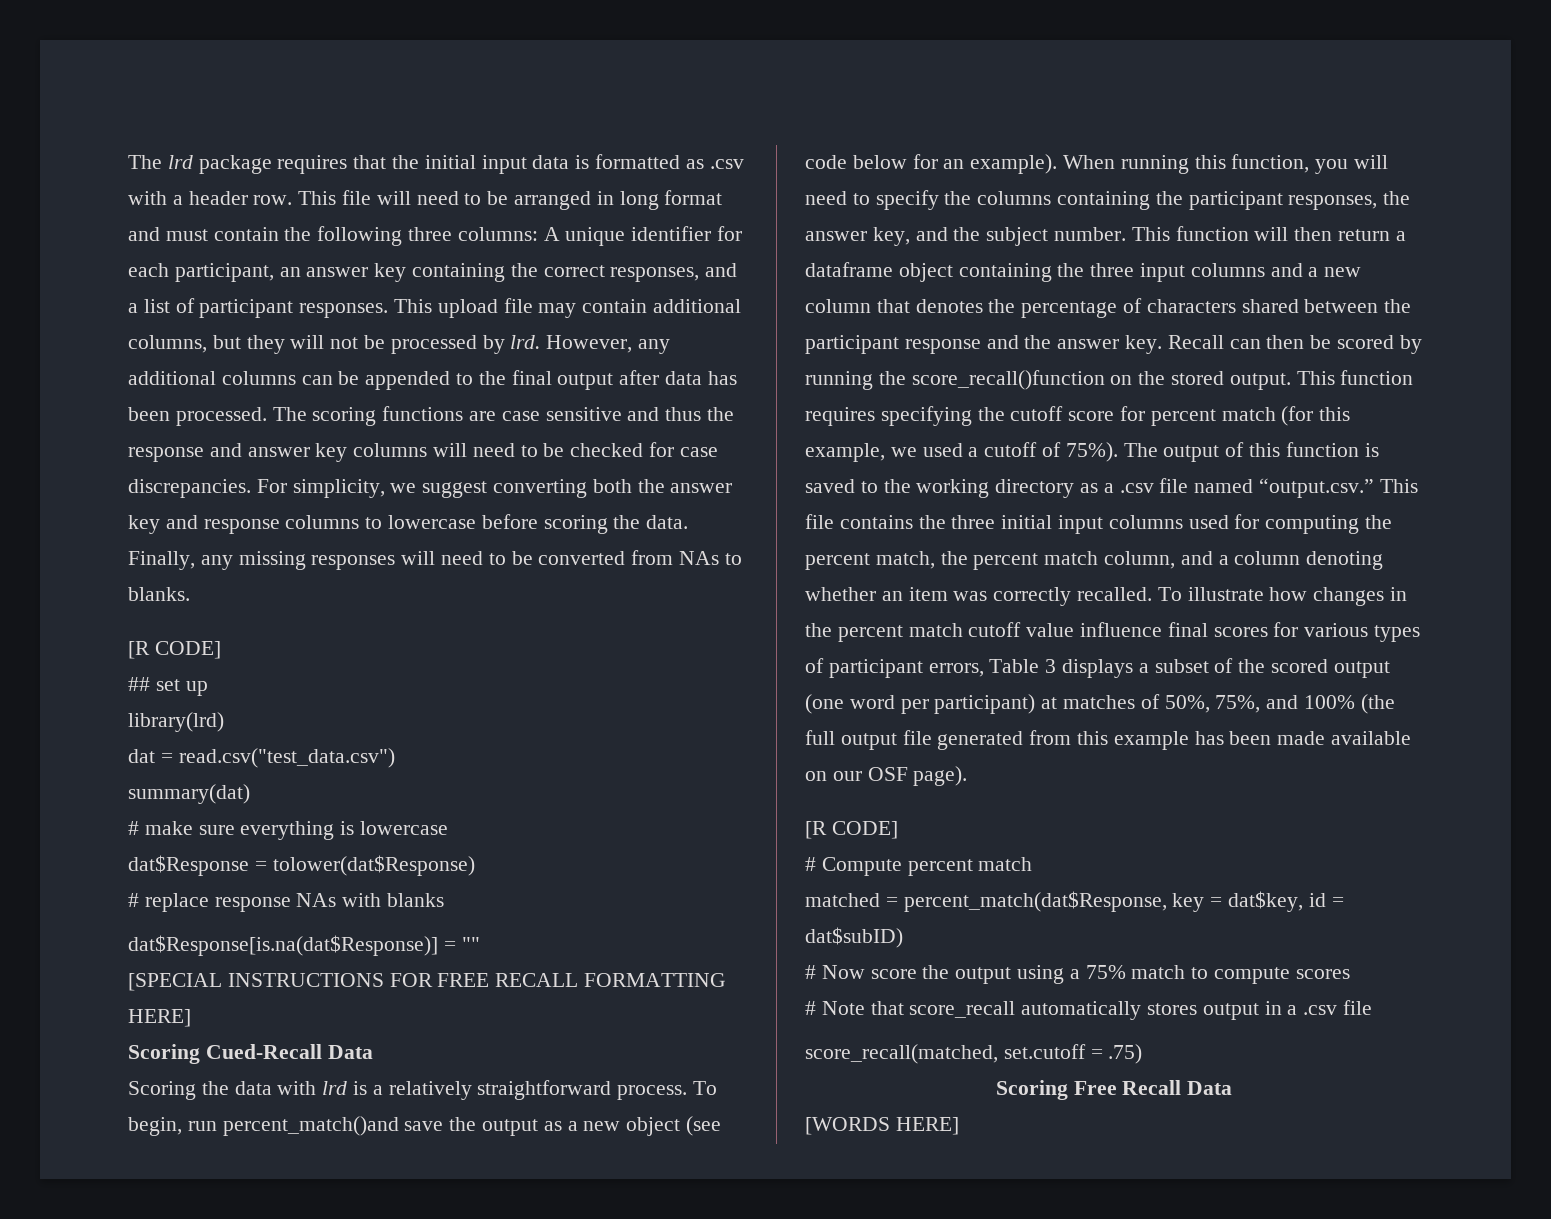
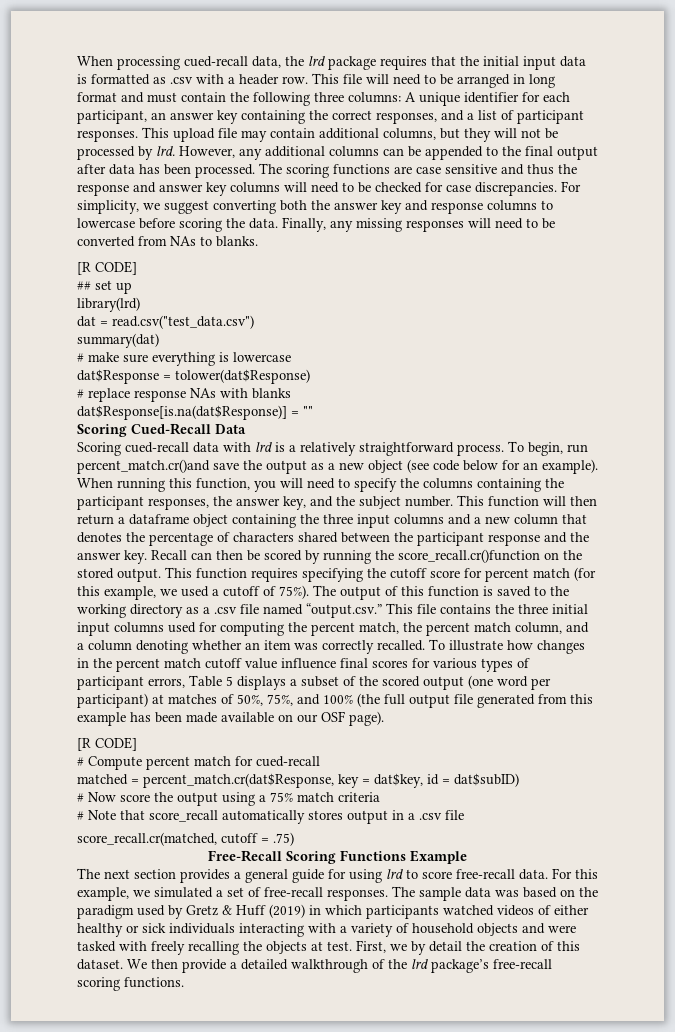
- The lrd package requires that the initial input data is formatted as .csv with a header row.
+ When processing cued-recall data, the lrd package requires that the initial input data is formatted as .csv with a header row.
- [SPECIAL INSTRUCTIONS FOR FREE RECALL FORMATTING HERE]
- Scoring the data with lrd is a relatively straightforward process.
+ Scoring cued-recall data with lrd is a relatively straightforward process.
- To begin, run percent_match()and save the output as a new object (see code below for an example).
+ To begin, run percent_match.cr()and save the output as a new object (see code below for an example).
- Recall can then be scored by running the score_recall()function on the stored output.
+ Recall can then be scored by running the score_recall.cr()function on the stored output.
- To illustrate how changes in the percent match cutoff value influence final scores for various types of participant errors, Table 3 displays a subset of the scored output (one word per participant) at matches of 50%, 75%, and 100% (the full output file generated from this example has been made available on our OSF page).
+ To illustrate how changes in the percent match cutoff value influence final scores for various types of participant errors, Table 5 displays a subset of the scored output (one word per participant) at matches of 50%, 75%, and 100% (the full output file generated from this example has been made available on our OSF page).
- # Compute percent match
+ # Compute percent match for cued-recall
- matched = percent_match(dat$Response, key = dat$key, id = dat$subID)
+ matched = percent_match.cr(dat$Response, key = dat$key, id = dat$subID)
- # Now score the output using a 75% match to compute scores
+ # Now score the output using a 75% match criteria
- score_recall(matched, set.cutoff = .75)
+ score_recall.cr(matched, cutoff = .75)
- Scoring Free Recall Data
- [WORDS HERE]
+ Free-Recall Scoring Functions Example
+ The next section provides a general guide for using lrd to score free-recall data. For this example, we simulated a set of free-recall responses. The sample data was based on the paradigm used by Gretz & Huff (2019) in which participants watched videos of either healthy or sick individuals interacting with a variety of household objects and were tasked with freely recalling the objects at test. First, we by detail the creation of this dataset. We then provide a detailed walkthrough of the lrd package’s free-recall scoring functions.

